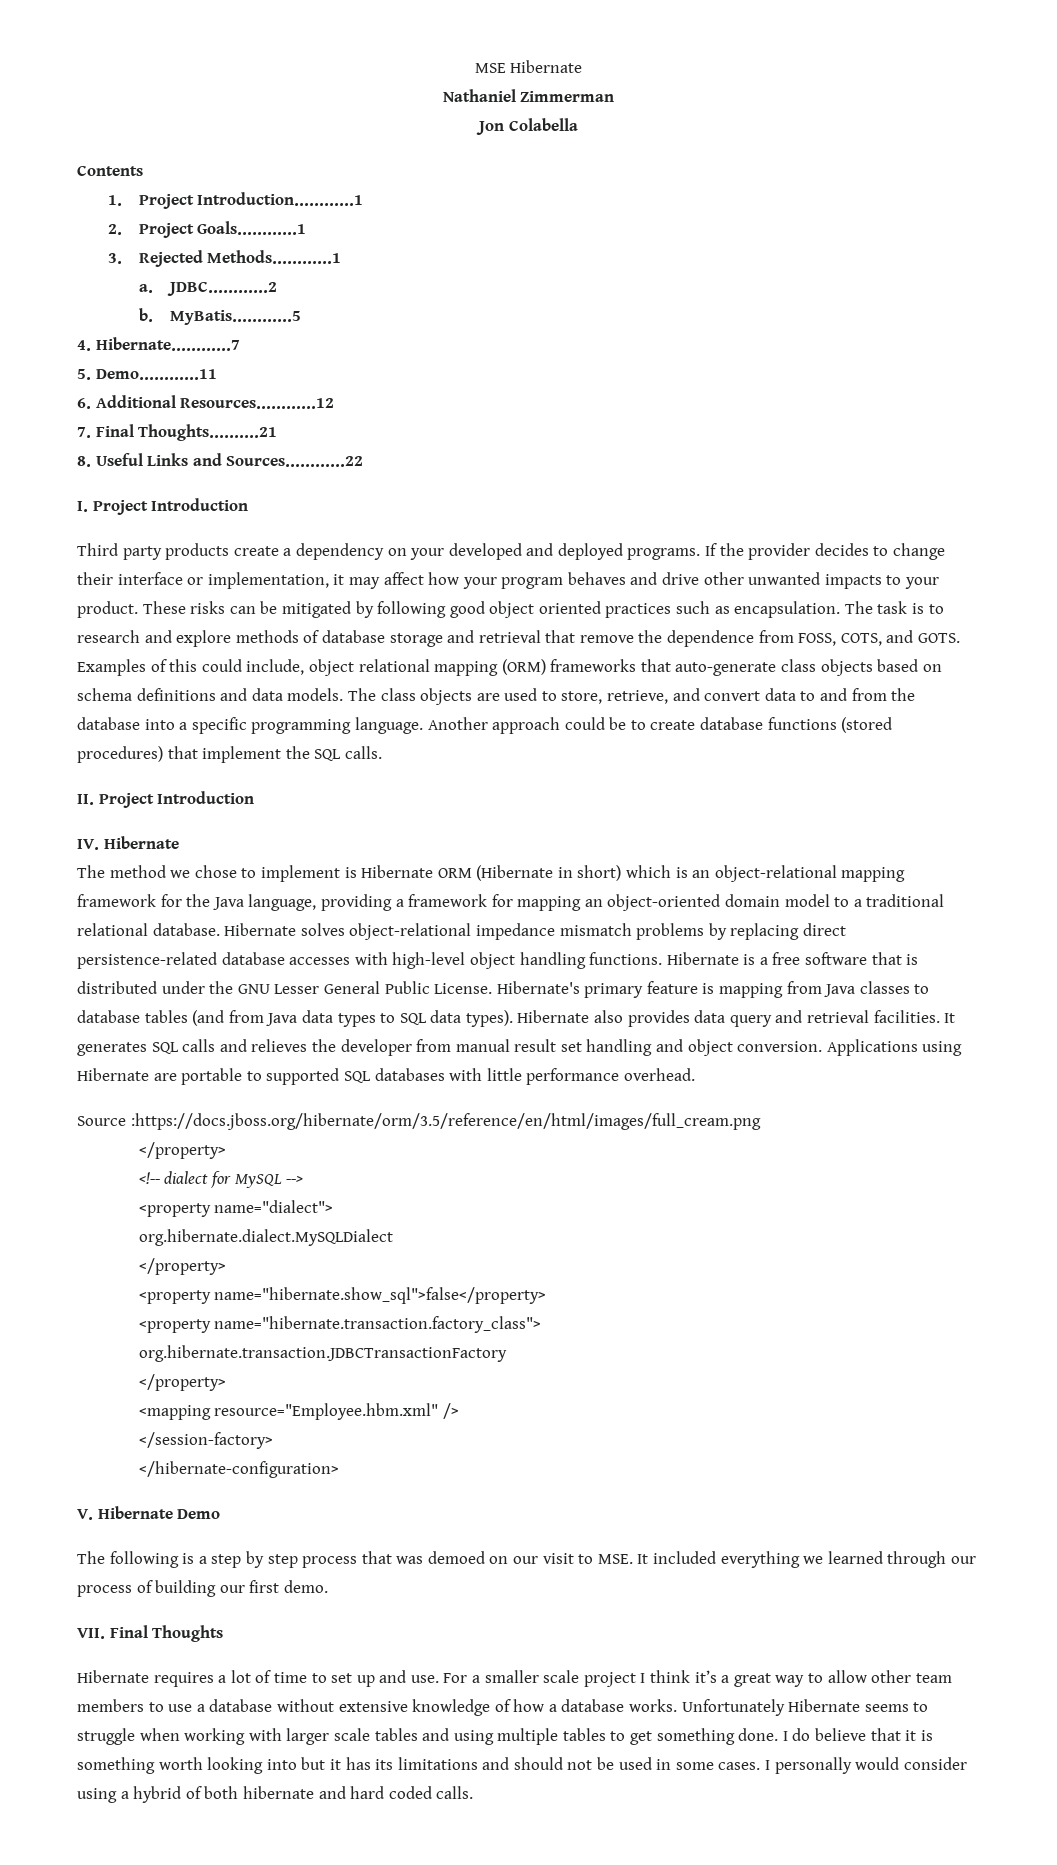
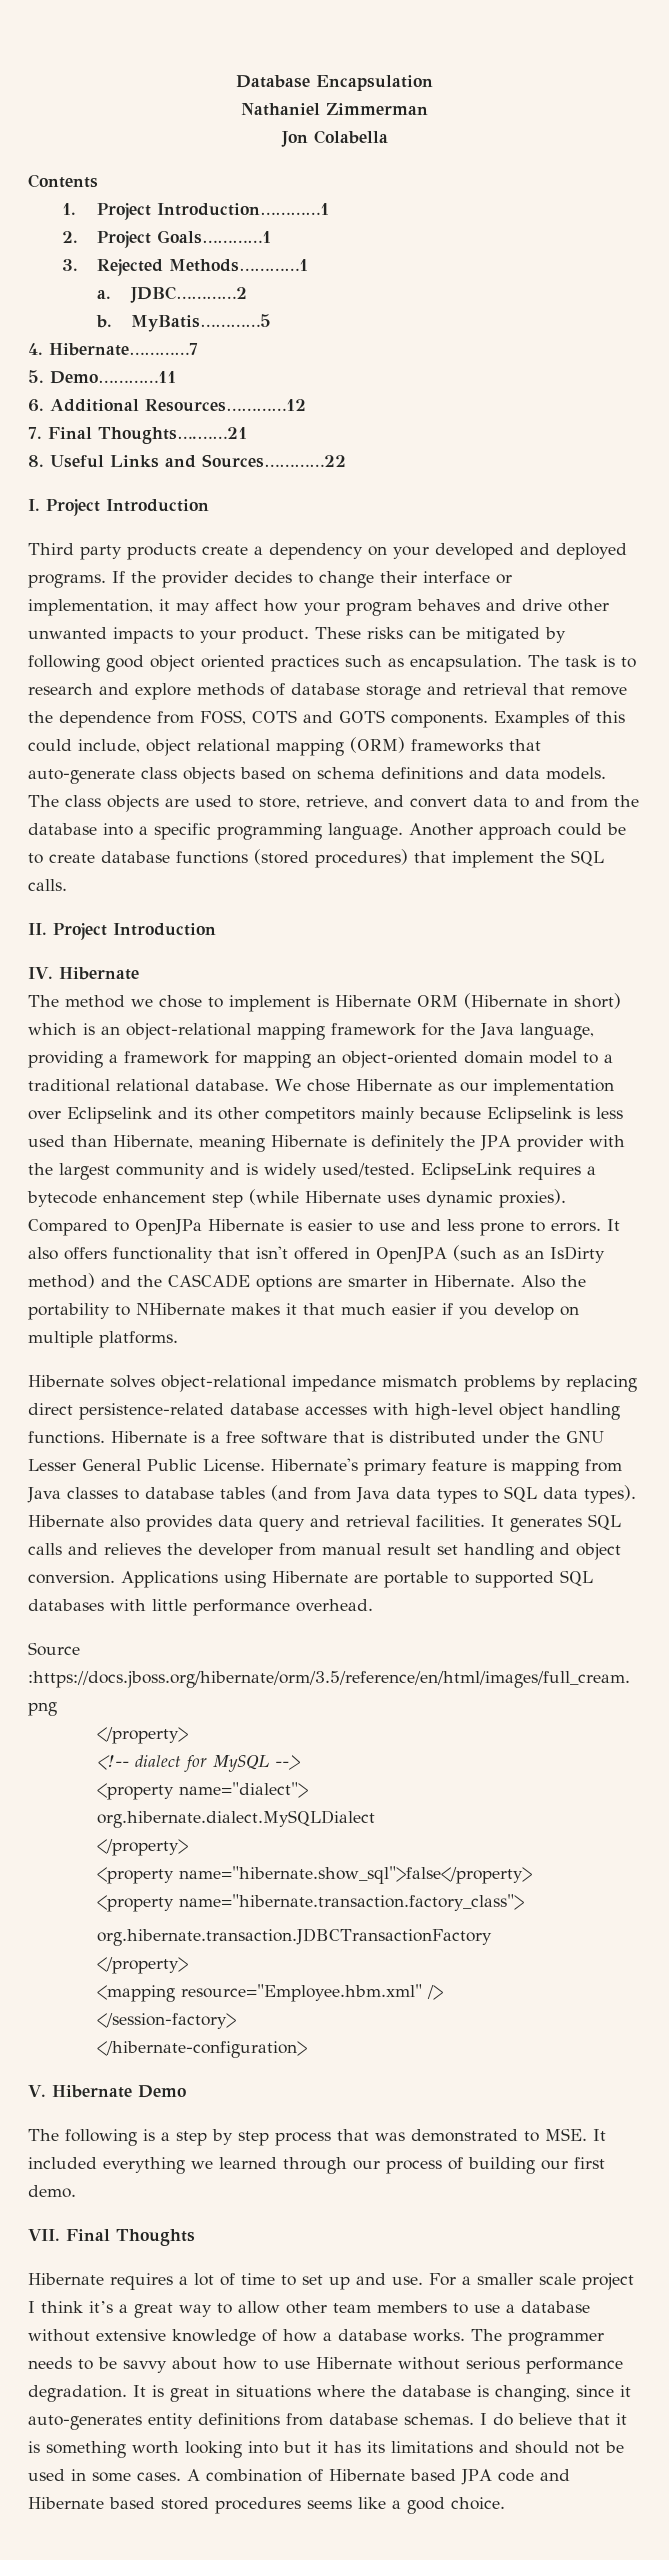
- MSE Hibernate
+ Database Encapsulation
- The task is to research and explore methods of database storage and retrieval that remove the dependence from FOSS, COTS, and GOTS.
+ The task is to research and explore methods of database storage and retrieval that remove the dependence from FOSS, COTS and GOTS components.
- The method we chose to implement is Hibernate ORM (Hibernate in short) which is an object-relational mapping framework for the Java language, providing a framework for mapping an object-oriented domain model to a traditional relational database. Hibernate solves object-relational impedance mismatch problems by replacing direct persistence-related database accesses with high-level object handling functions.
+ The method we chose to implement is Hibernate ORM (Hibernate in short) which is an object-relational mapping framework for the Java language, providing a framework for mapping an object-oriented domain model to a traditional relational database. We chose Hibernate as our implementation over Eclipselink and its other competitors mainly because Eclipselink is less used than Hibernate, meaning Hibernate is definitely the JPA provider with the largest community and is widely used/tested. EclipseLink requires a bytecode enhancement step (while Hibernate uses dynamic proxies). Compared to OpenJPa Hibernate is easier to use and less prone to errors. It also offers functionality that isn't offered in OpenJPA (such as an IsDirty method) and the CASCADE options are smarter in Hibernate. Also the portability to NHibernate makes it that much easier if you develop on multiple platforms.
+ Hibernate solves object-relational impedance mismatch problems by replacing direct persistence-related database accesses with high-level object handling functions.
- The following is a step by step process that was demoed on our visit to MSE. It included everything we learned through our process of building our first demo.
+ The following is a step by step process that was demonstrated to MSE. It included everything we learned through our process of building our first demo.
- Unfortunately Hibernate seems to struggle when working with larger scale tables and using multiple tables to get something done.
+ The programmer needs to be savvy about how to use Hibernate without serious performance degradation. It is great in situations where the database is changing, since it auto-generates entity definitions from database schemas.
- I personally would consider using a hybrid of both hibernate and hard coded calls.
+ A combination of Hibernate based JPA code and Hibernate based stored procedures seems like a good choice.

